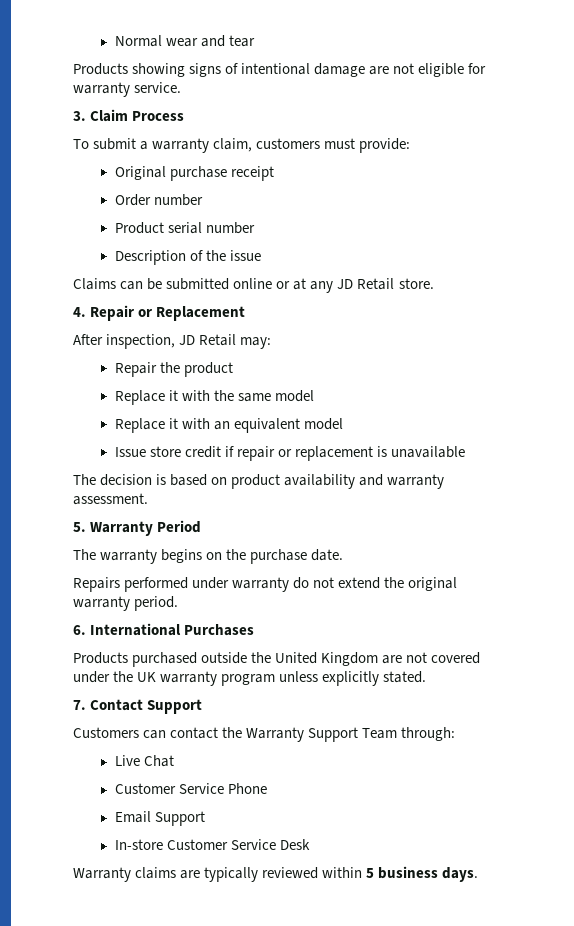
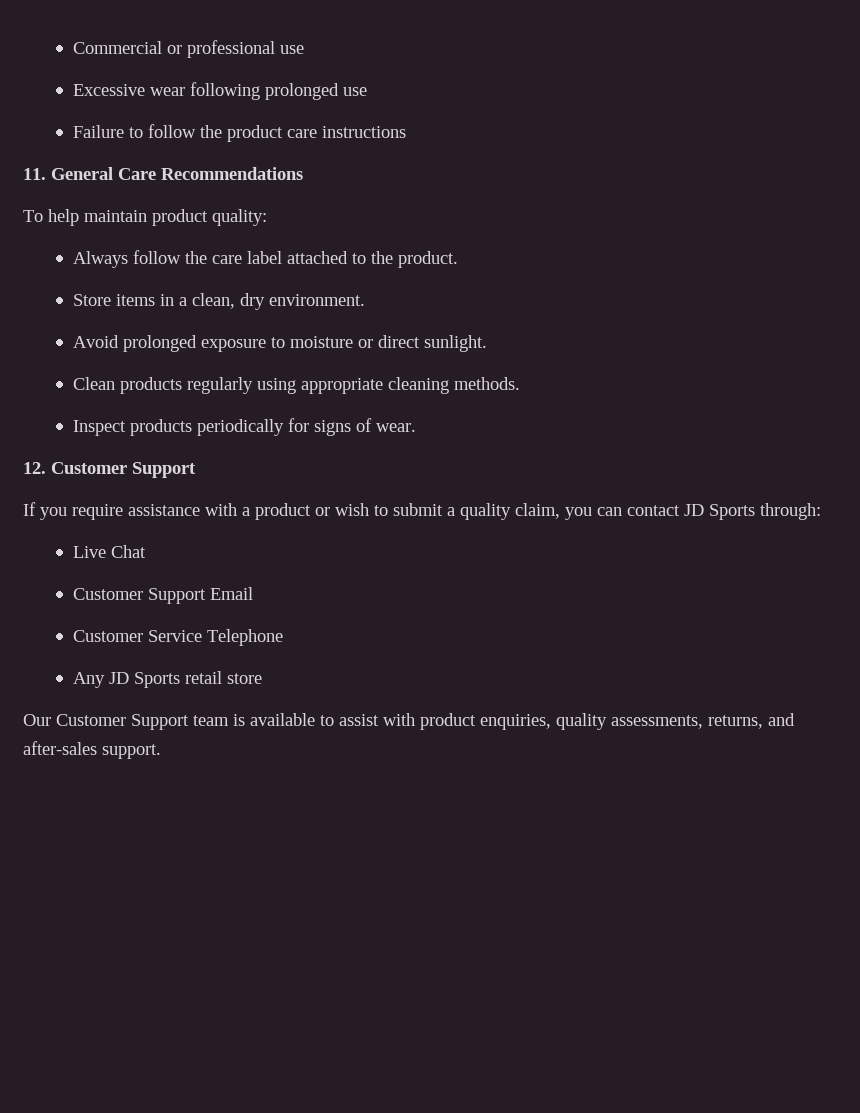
- Normal wear and tear
- Products showing signs of intentional damage are not eligible for warranty service.
- 3. Claim Process
- To submit a warranty claim, customers must provide:
- Original purchase receipt
- Order number
- Product serial number
- Description of the issue
- Claims can be submitted online or at any JD Retail store.
- 4. Repair or Replacement
- After inspection, JD Retail may:
- Repair the product
- Replace it with the same model
- Replace it with an equivalent model
- Issue store credit if repair or replacement is unavailable
- The decision is based on product availability and warranty assessment.
- 5. Warranty Period
- The warranty begins on the purchase date.
- Repairs performed under warranty do not extend the original warranty period.
- 6. International Purchases
- Products purchased outside the United Kingdom are not covered under the UK warranty program unless explicitly stated.
- 7. Contact Support
- Customers can contact the Warranty Support Team through:
+ Commercial or professional use
+ Excessive wear following prolonged use
+ Failure to follow the product care instructions
+ 11. General Care Recommendations
+ To help maintain product quality:
+ Always follow the care label attached to the product.
+ Store items in a clean, dry environment.
+ Avoid prolonged exposure to moisture or direct sunlight.
+ Clean products regularly using appropriate cleaning methods.
+ Inspect products periodically for signs of wear.
+ 12. Customer Support
+ If you require assistance with a product or wish to submit a quality claim, you can contact JD Sports through:
  Live Chat
- Customer Service Phone
- Email Support
- In-store Customer Service Desk
- Warranty claims are typically reviewed within 5 business days.
+ Customer Support Email
+ Customer Service Telephone
+ Any JD Sports retail store
+ Our Customer Support team is available to assist with product enquiries, quality assessments, returns, and after-sales support.

